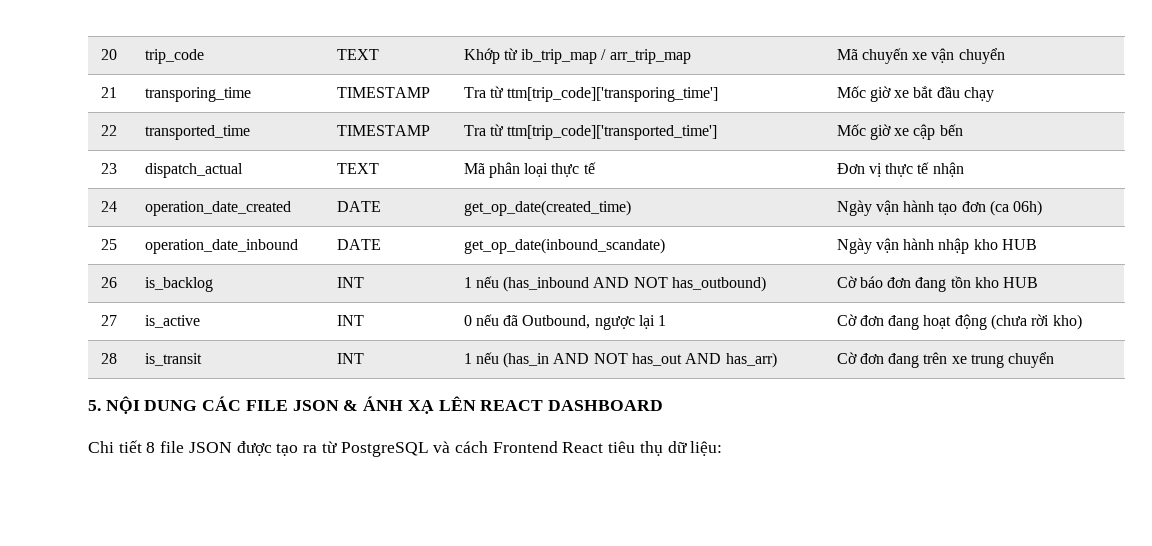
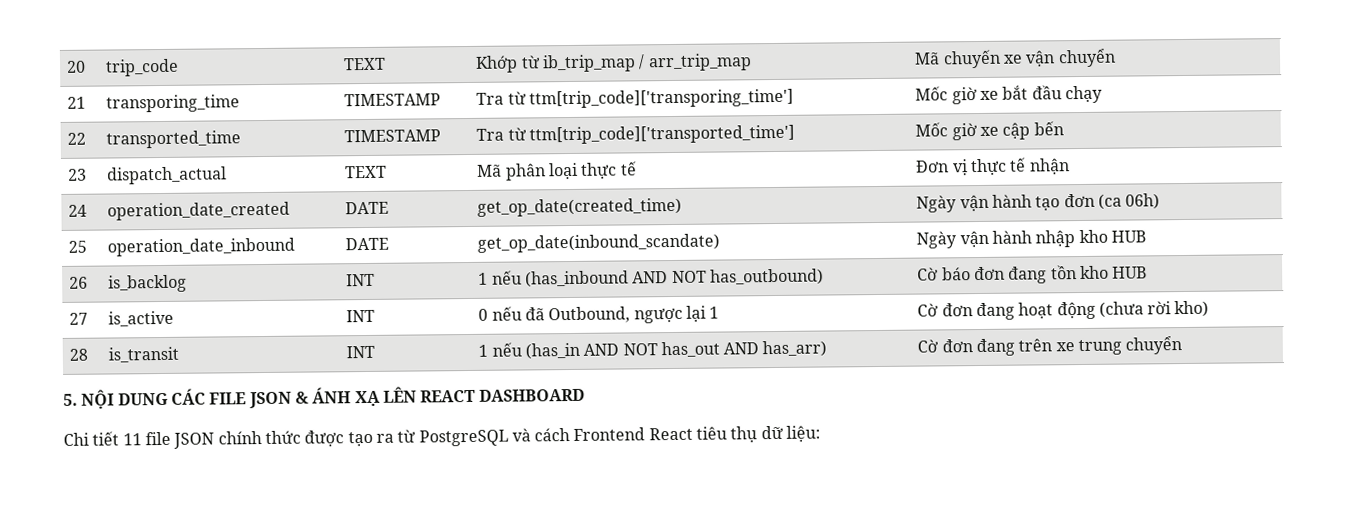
- Chi tiết 8 file JSON được tạo ra từ PostgreSQL và cách Frontend React tiêu thụ dữ liệu:
+ Chi tiết 11 file JSON chính thức được tạo ra từ PostgreSQL và cách Frontend React tiêu thụ dữ liệu:

